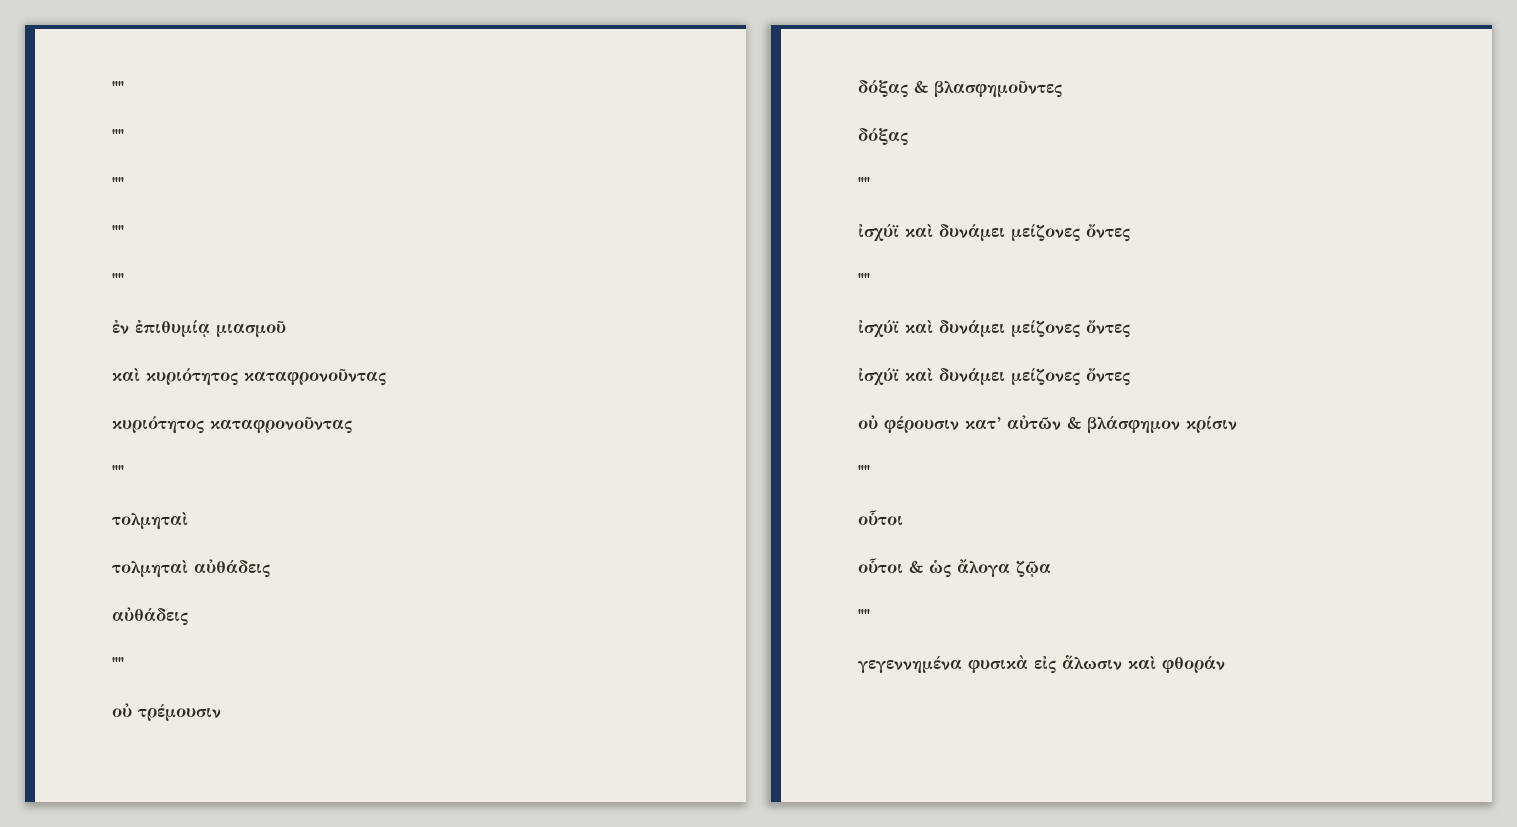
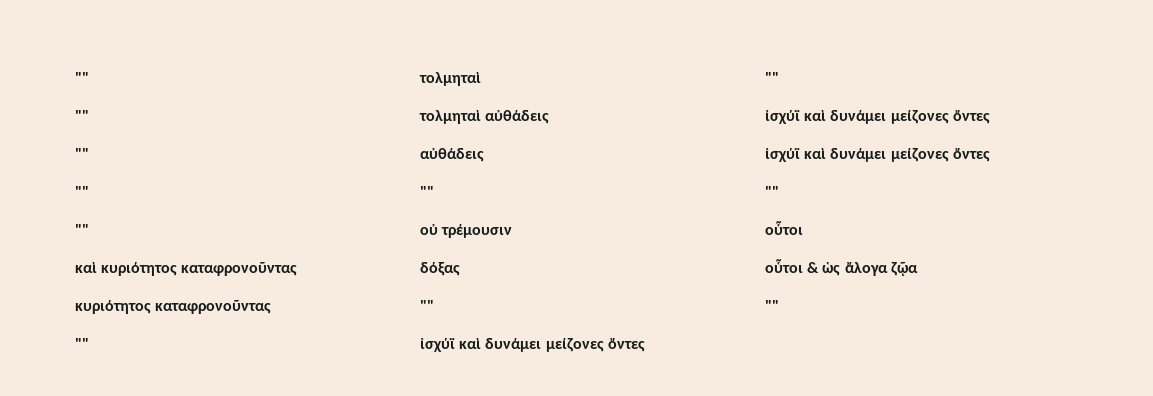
- ἐν ἐπιθυμίᾳ μιασμοῦ
- δόξας & βλασφημοῦντες
- οὐ φέρουσιν κατ’ αὐτῶν & βλάσφημον κρίσιν
- γεγεννημένα φυσικὰ εἰς ἅλωσιν καὶ φθοράν

